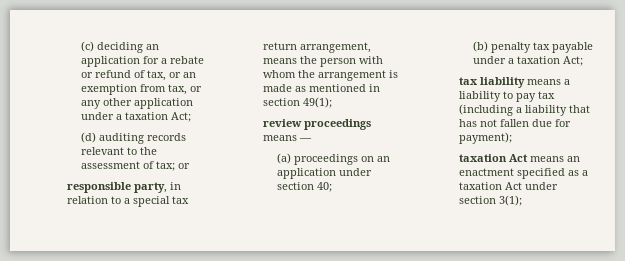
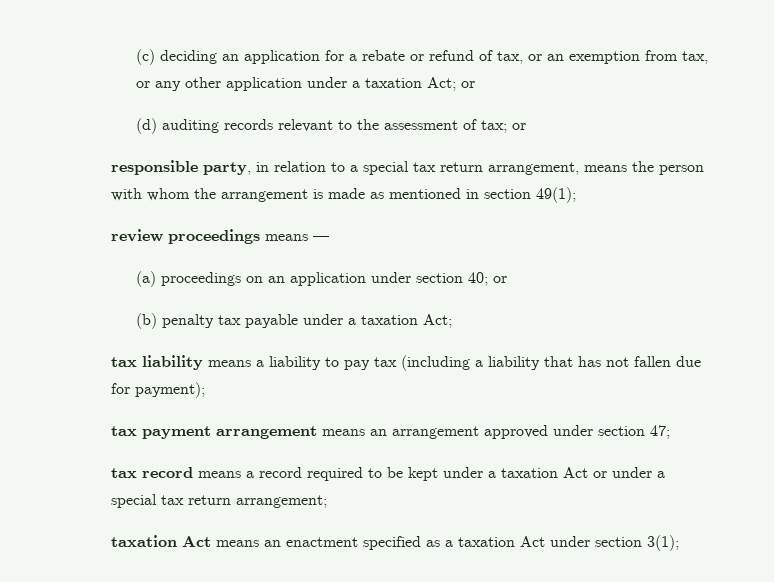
- (c) deciding an application for a rebate or refund of tax, or an exemption from tax, or any other application under a taxation Act;
+ (c) deciding an application for a rebate or refund of tax, or an exemption from tax, or any other application under a taxation Act; or
- (a) proceedings on an application under section 40;
+ (a) proceedings on an application under section 40; or
+ tax payment arrangement means an arrangement approved under section 47;
+ tax record means a record required to be kept under a taxation Act or under a special tax return arrangement;

